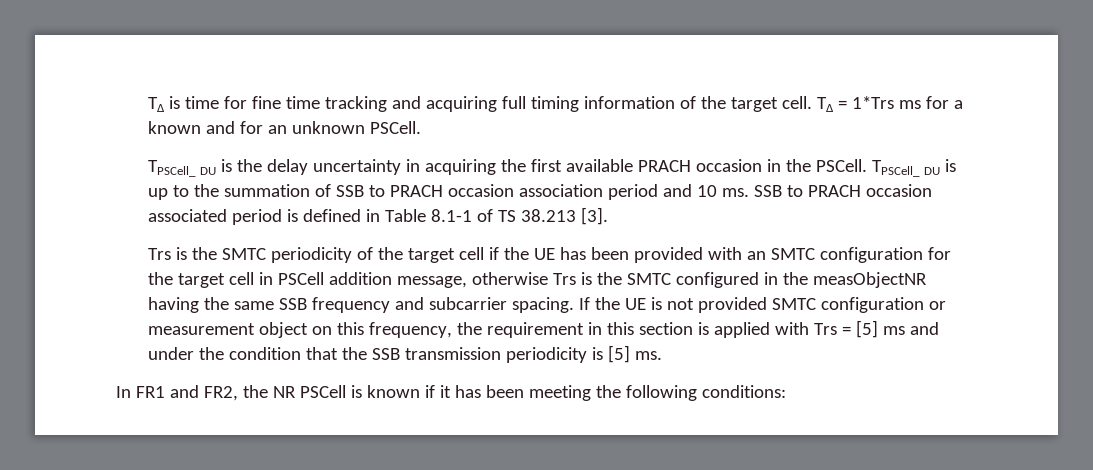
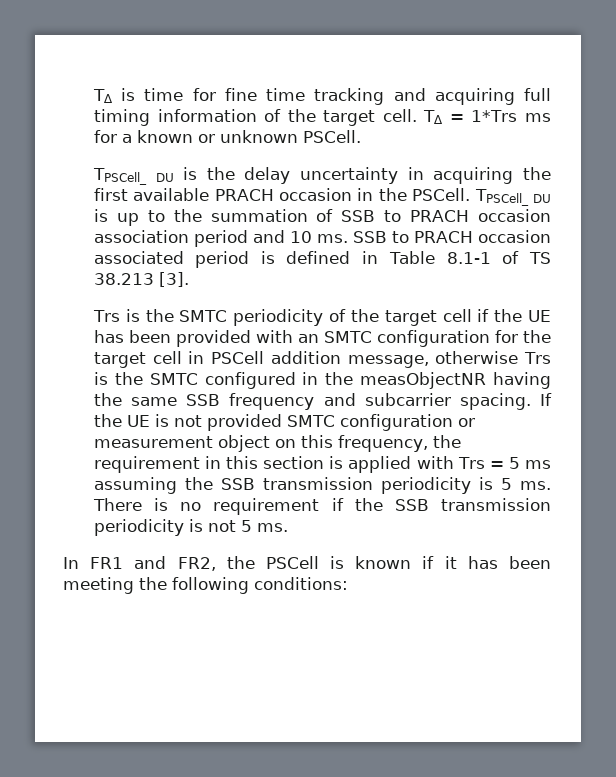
- T∆ = 1*Trs ms for a known and for an unknown PSCell.
+ T∆ = 1*Trs ms for a known or unknown PSCell.
- If the UE is not provided SMTC configuration or measurement object on this frequency, the requirement in this section is applied with Trs = [5] ms and under the condition that the SSB transmission periodicity is [5] ms.
+ If the UE is not provided SMTC configuration or measurement object on this frequency, the requirement in this section is applied with Trs = 5 ms assuming the SSB transmission periodicity is 5 ms. There is no requirement if the SSB transmission periodicity is not 5 ms.
- In FR1 and FR2, the NR PSCell is known if it has been meeting the following conditions:
+ In FR1 and FR2, the PSCell is known if it has been meeting the following conditions:

